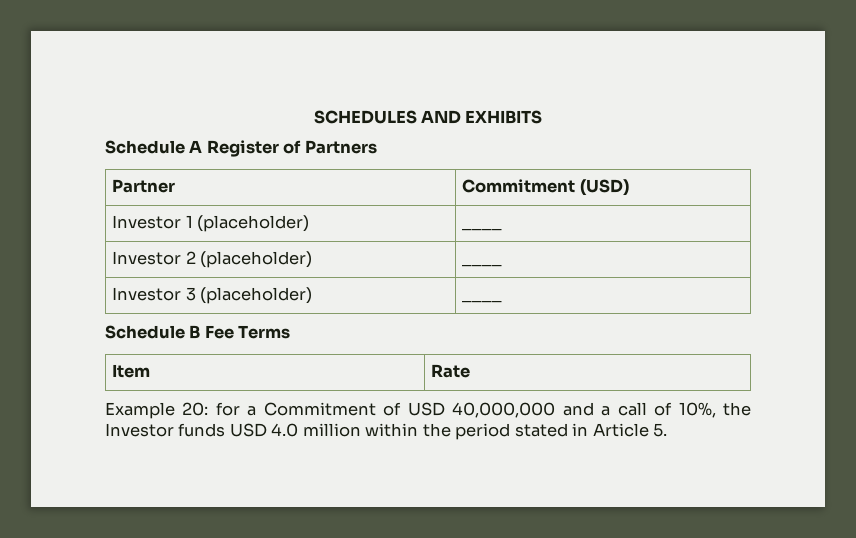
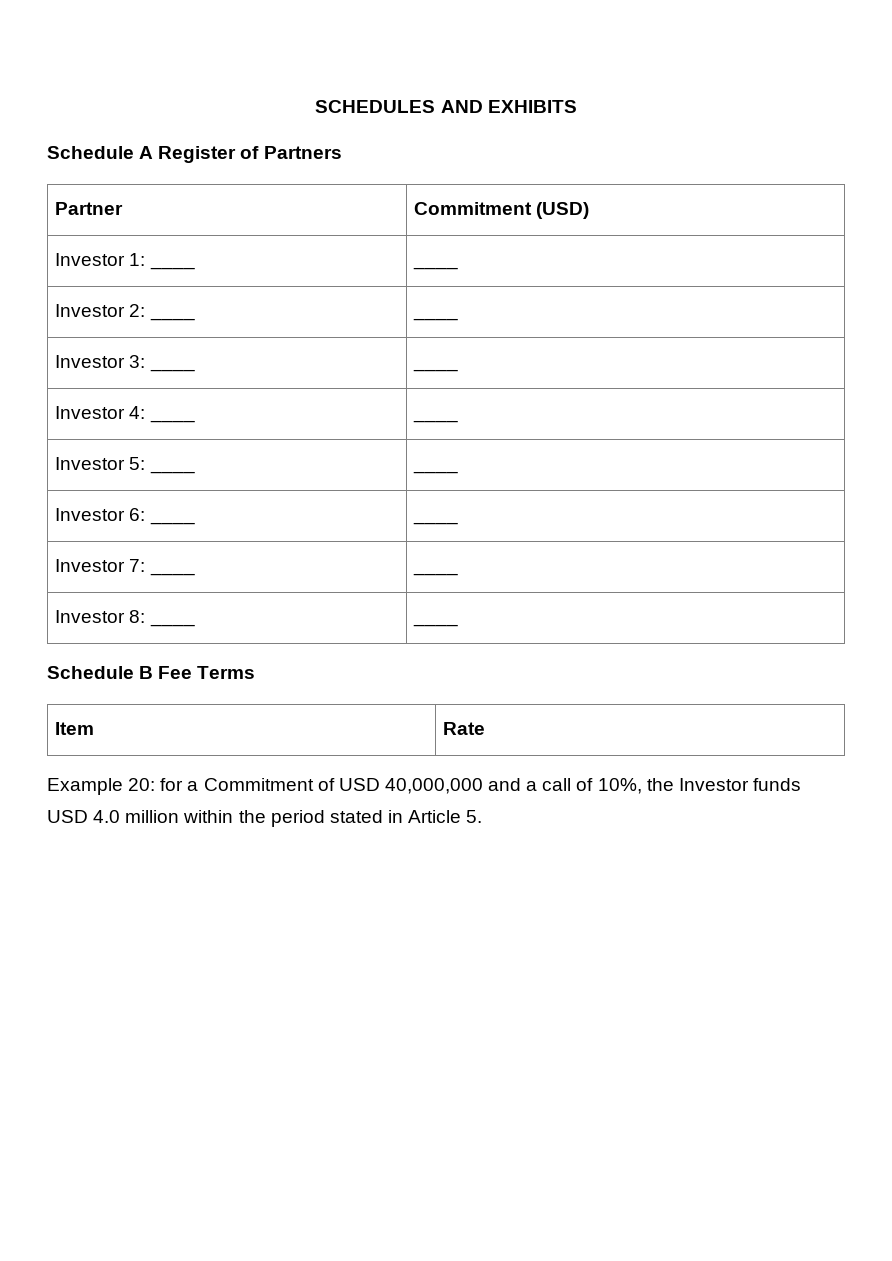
- Investor 1 (placeholder) | ____
- Investor 2 (placeholder) | ____
- Investor 3 (placeholder) | ____
+ Investor 1: ____ | ____
+ Investor 2: ____ | ____
+ Investor 3: ____ | ____
+ Investor 4: ____ | ____
+ Investor 5: ____ | ____
+ Investor 6: ____ | ____
+ Investor 7: ____ | ____
+ Investor 8: ____ | ____

